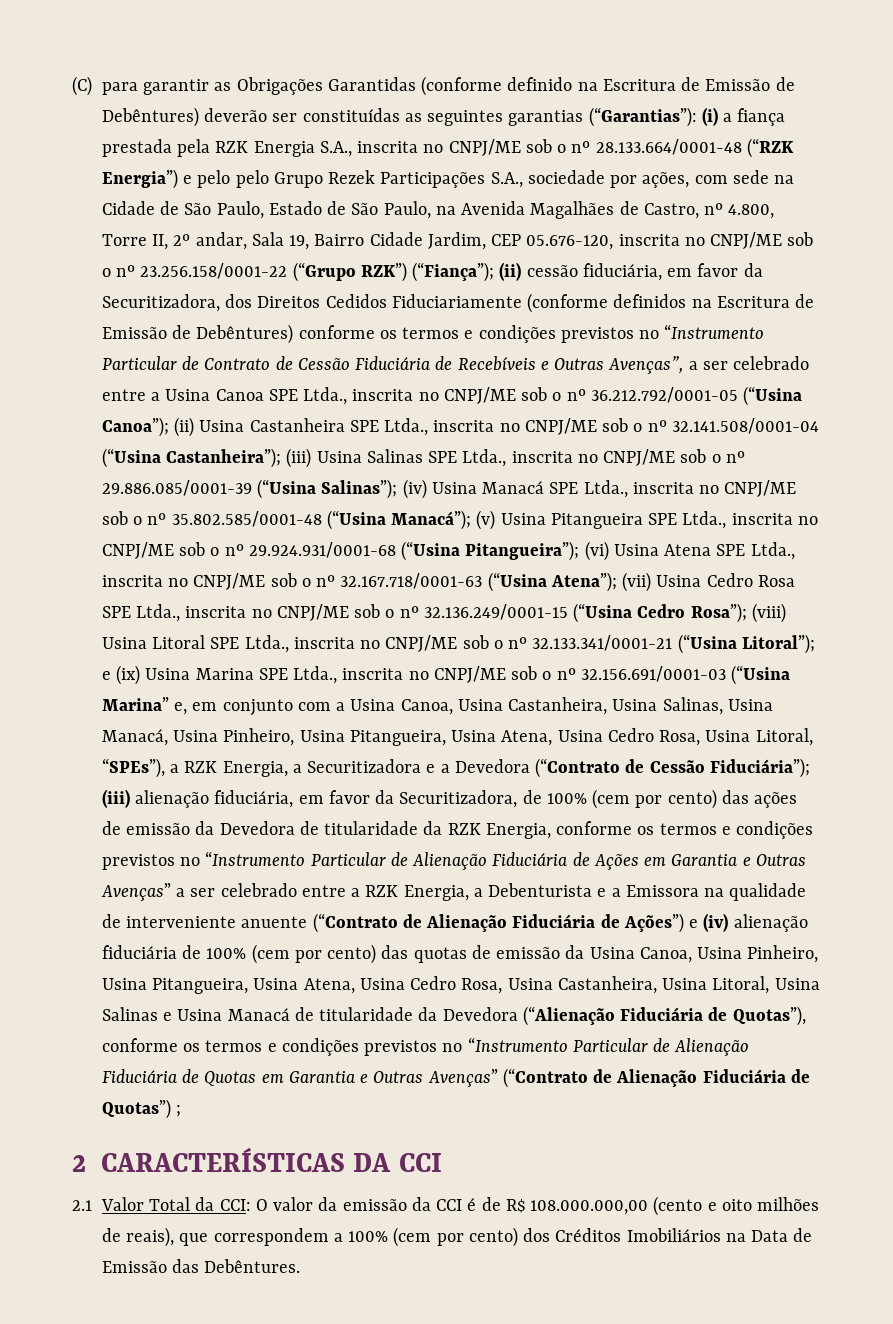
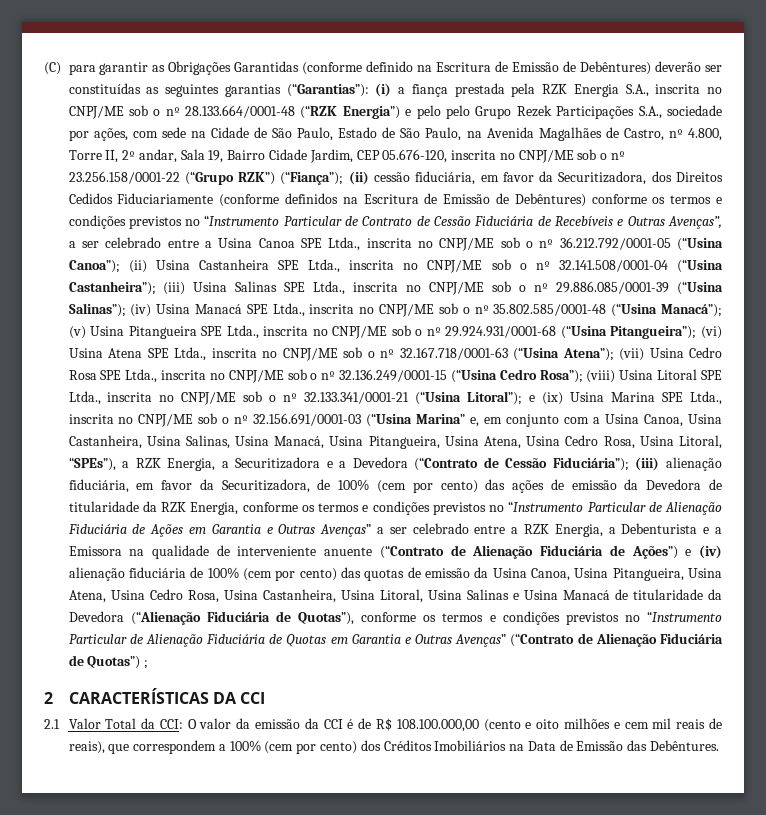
- e (ix) Usina Marina SPE Ltda., inscrita no CNPJ/ME sob o nº 32.156.691/0001-03 (“Usina Marina” e, em conjunto com a Usina Canoa, Usina Castanheira, Usina Salinas, Usina Manacá, Usina Pinheiro, Usina Pitangueira, Usina Atena, Usina Cedro Rosa, Usina Litoral, “SPEs”), a RZK Energia, a Securitizadora e a Devedora (“Contrato de Cessão Fiduciária”);
+ e (ix) Usina Marina SPE Ltda., inscrita no CNPJ/ME sob o nº 32.156.691/0001-03 (“Usina Marina” e, em conjunto com a Usina Canoa, Usina Castanheira, Usina Salinas, Usina Manacá, Usina Pitangueira, Usina Atena, Usina Cedro Rosa, Usina Litoral, “SPEs”), a RZK Energia, a Securitizadora e a Devedora (“Contrato de Cessão Fiduciária”);
- (iii) alienação fiduciária, em favor da Securitizadora, de 100% (cem por cento) das ações de emissão da Devedora de titularidade da RZK Energia, conforme os termos e condições previstos no “Instrumento Particular de Alienação Fiduciária de Ações em Garantia e Outras Avenças” a ser celebrado entre a RZK Energia, a Debenturista e a Emissora na qualidade de interveniente anuente (“Contrato de Alienação Fiduciária de Ações”) e (iv) alienação fiduciária de 100% (cem por cento) das quotas de emissão da Usina Canoa, Usina Pinheiro, Usina Pitangueira, Usina Atena, Usina Cedro Rosa, Usina Castanheira, Usina Litoral, Usina Salinas e Usina Manacá de titularidade da Devedora (“Alienação Fiduciária de Quotas”), conforme os termos e condições previstos no “Instrumento Particular de Alienação Fiduciária de Quotas em Garantia e Outras Avenças” (“Contrato de Alienação Fiduciária de Quotas”) ;
+ (iii) alienação fiduciária, em favor da Securitizadora, de 100% (cem por cento) das ações de emissão da Devedora de titularidade da RZK Energia, conforme os termos e condições previstos no “Instrumento Particular de Alienação Fiduciária de Ações em Garantia e Outras Avenças” a ser celebrado entre a RZK Energia, a Debenturista e a Emissora na qualidade de interveniente anuente (“Contrato de Alienação Fiduciária de Ações”) e (iv) alienação fiduciária de 100% (cem por cento) das quotas de emissão da Usina Canoa, Usina Pitangueira, Usina Atena, Usina Cedro Rosa, Usina Castanheira, Usina Litoral, Usina Salinas e Usina Manacá de titularidade da Devedora (“Alienação Fiduciária de Quotas”), conforme os termos e condições previstos no “Instrumento Particular de Alienação Fiduciária de Quotas em Garantia e Outras Avenças” (“Contrato de Alienação Fiduciária de Quotas”) ;
- 2.1 Valor Total da CCI: O valor da emissão da CCI é de R$ 108.000.000,00 (cento e oito milhões de reais), que correspondem a 100% (cem por cento) dos Créditos Imobiliários na Data de Emissão das Debêntures.
+ 2.1 Valor Total da CCI: O valor da emissão da CCI é de R$ 108.100.000,00 (cento e oito milhões e cem mil reais de reais), que correspondem a 100% (cem por cento) dos Créditos Imobiliários na Data de Emissão das Debêntures.

